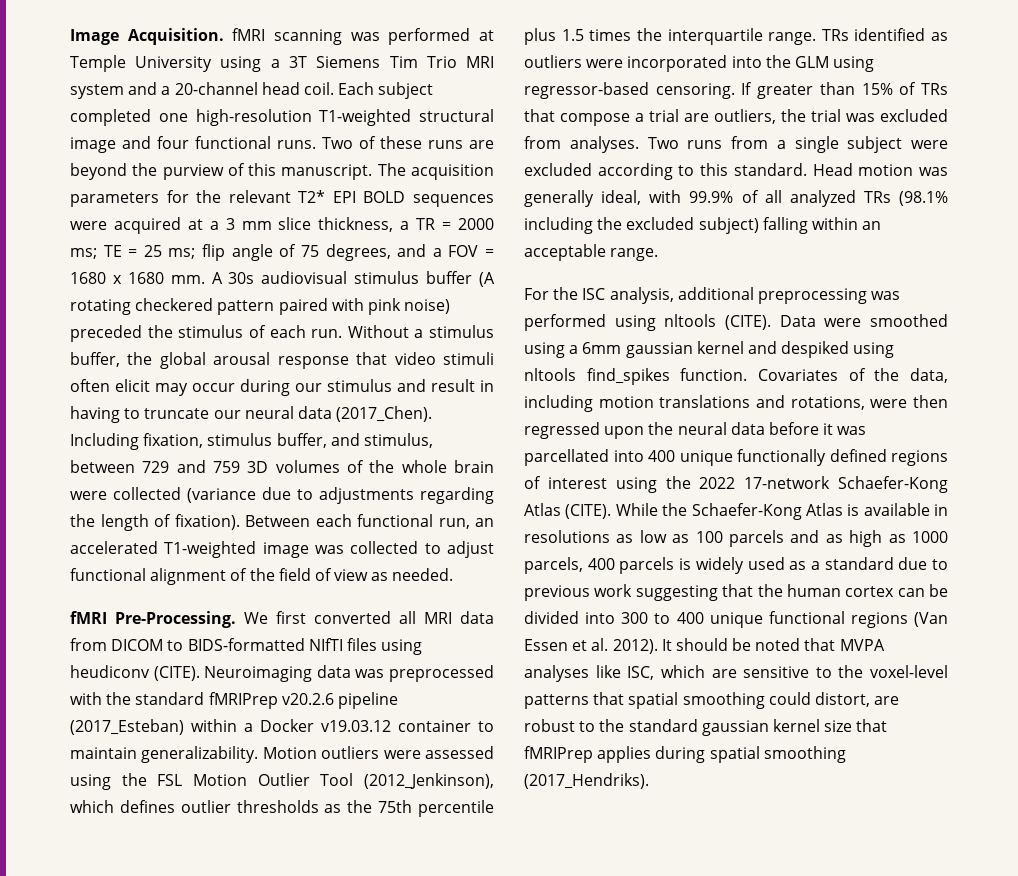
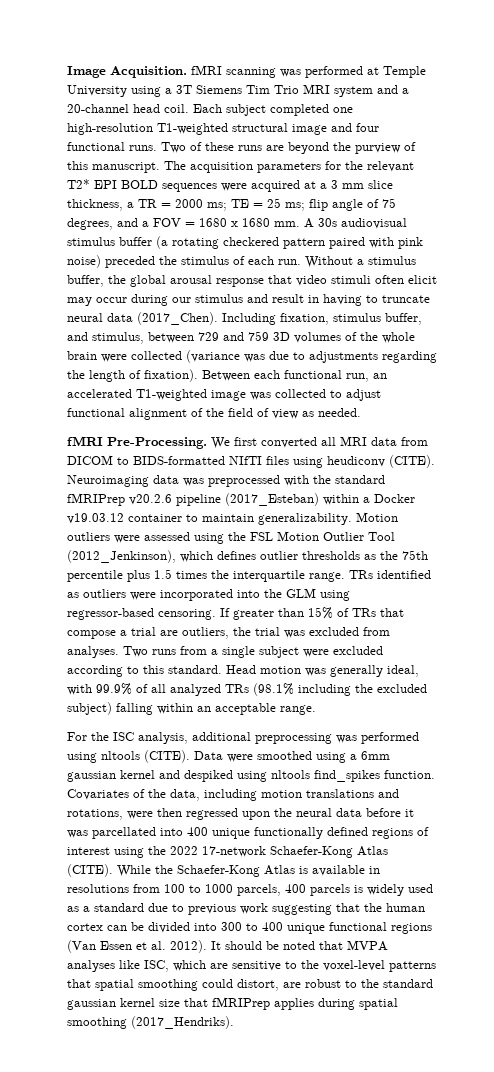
- A 30s audiovisual stimulus buffer (A rotating checkered pattern paired with pink noise) preceded the stimulus of each run.
+ A 30s audiovisual stimulus buffer (a rotating checkered pattern paired with pink noise) preceded the stimulus of each run.
- Without a stimulus buffer, the global arousal response that video stimuli often elicit may occur during our stimulus and result in having to truncate our neural data (2017_Chen).
+ Without a stimulus buffer, the global arousal response that video stimuli often elicit may occur during our stimulus and result in having to truncate neural data (2017_Chen).
- Including fixation, stimulus buffer, and stimulus, between 729 and 759 3D volumes of the whole brain were collected (variance due to adjustments regarding the length of fixation).
+ Including fixation, stimulus buffer, and stimulus, between 729 and 759 3D volumes of the whole brain were collected (variance was due to adjustments regarding the length of fixation).
- While the Schaefer-Kong Atlas is available in resolutions as low as 100 parcels and as high as 1000 parcels, 400 parcels is widely used as a standard due to previous work suggesting that the human cortex can be divided into 300 to 400 unique functional regions (Van Essen et al. 2012).
+ While the Schaefer-Kong Atlas is available in resolutions from 100 to 1000 parcels, 400 parcels is widely used as a standard due to previous work suggesting that the human cortex can be divided into 300 to 400 unique functional regions (Van Essen et al. 2012).

